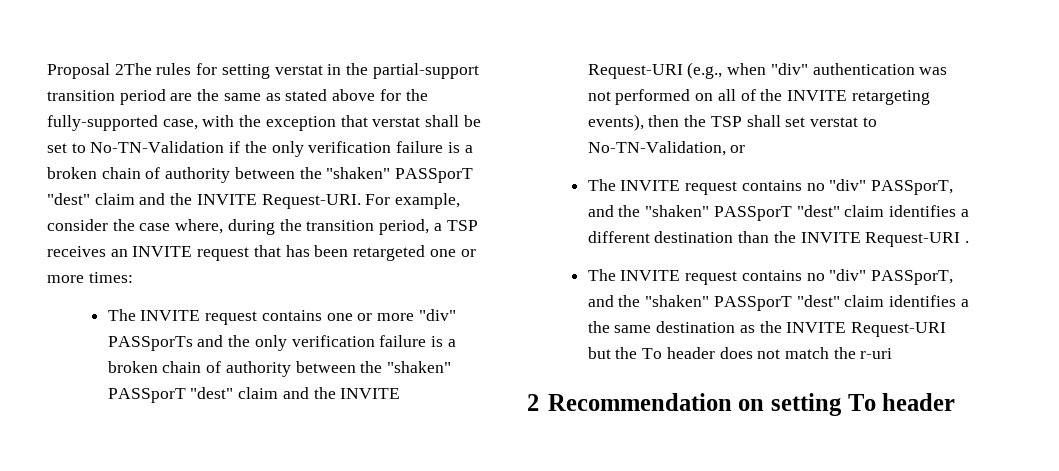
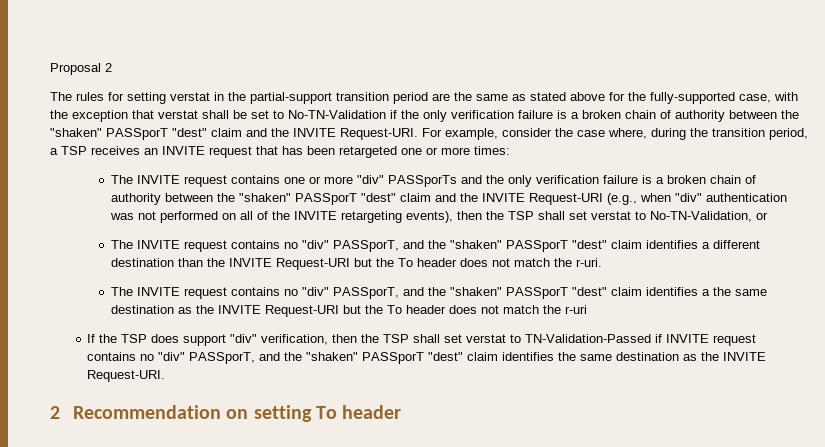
- Proposal 2The rules for setting verstat in the partial-support transition period are the same as stated above for the fully-supported case, with the exception that verstat shall be set to No-TN-Validation if the only verification failure is a broken chain of authority between the "shaken" PASSporT "dest" claim and the INVITE Request-URI.
+ Proposal 2
+ The rules for setting verstat in the partial-support transition period are the same as stated above for the fully-supported case, with the exception that verstat shall be set to No-TN-Validation if the only verification failure is a broken chain of authority between the "shaken" PASSporT "dest" claim and the INVITE Request-URI.
- The INVITE request contains no "div" PASSporT, and the "shaken" PASSporT "dest" claim identifies a different destination than the INVITE Request-URI .
+ The INVITE request contains no "div" PASSporT, and the "shaken" PASSporT "dest" claim identifies a different destination than the INVITE Request-URI but the To header does not match the r-uri.
+ If the TSP does support "div" verification, then the TSP shall set verstat to TN-Validation-Passed if INVITE request contains no "div" PASSporT, and the "shaken" PASSporT "dest" claim identifies the same destination as the INVITE Request-URI.

